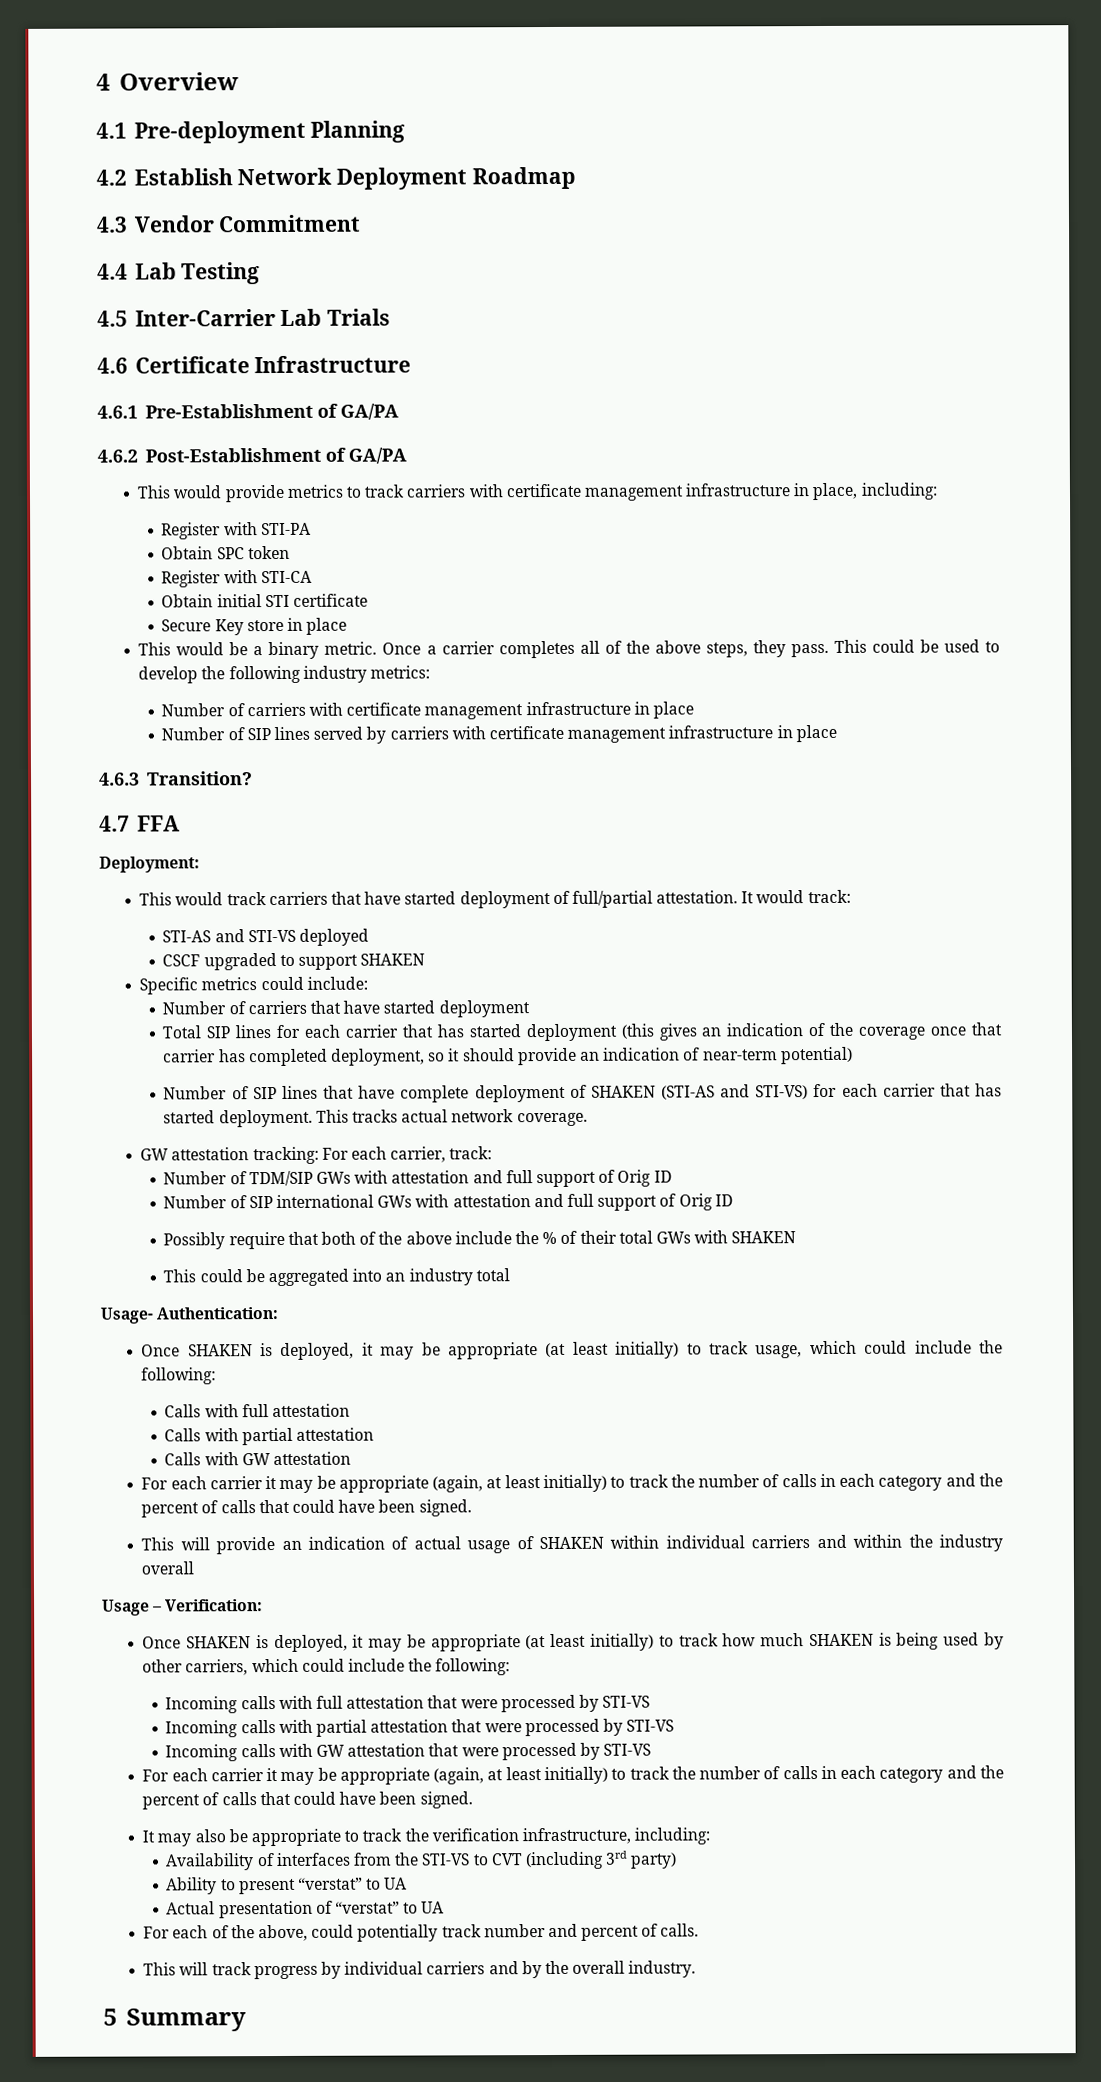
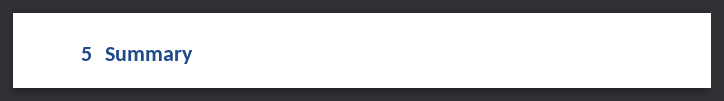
- 4 Overview
- 4.1 Pre-deployment Planning
- 4.2 Establish Network Deployment Roadmap
- 4.3 Vendor Commitment
- 4.4 Lab Testing
- 4.5 Inter-Carrier Lab Trials
- 4.6 Certificate Infrastructure
- 4.6.1 Pre-Establishment of GA/PA
- 4.6.2 Post-Establishment of GA/PA
- This would provide metrics to track carriers with certificate management infrastructure in place, including:
- Register with STI-PA
- Obtain SPC token
- Register with STI-CA
- Obtain initial STI certificate
- Secure Key store in place
- This would be a binary metric. Once a carrier completes all of the above steps, they pass. This could be used to develop the following industry metrics:
- Number of carriers with certificate management infrastructure in place
- Number of SIP lines served by carriers with certificate management infrastructure in place
- 4.6.3 Transition?
- 4.7 FFA
- Deployment:
- This would track carriers that have started deployment of full/partial attestation. It would track:
- STI-AS and STI-VS deployed
- CSCF upgraded to support SHAKEN
- Specific metrics could include:
- Number of carriers that have started deployment
- Total SIP lines for each carrier that has started deployment (this gives an indication of the coverage once that carrier has completed deployment, so it should provide an indication of near-term potential)
- Number of SIP lines that have complete deployment of SHAKEN (STI-AS and STI-VS) for each carrier that has started deployment. This tracks actual network coverage.
- GW attestation tracking: For each carrier, track:
- Number of TDM/SIP GWs with attestation and full support of Orig ID
- Number of SIP international GWs with attestation and full support of Orig ID
- Possibly require that both of the above include the % of their total GWs with SHAKEN
- This could be aggregated into an industry total
- Usage- Authentication:
- Once SHAKEN is deployed, it may be appropriate (at least initially) to track usage, which could include the following:
- Calls with full attestation
- Calls with partial attestation
- Calls with GW attestation
- For each carrier it may be appropriate (again, at least initially) to track the number of calls in each category and the percent of calls that could have been signed.
- This will provide an indication of actual usage of SHAKEN within individual carriers and within the industry overall
- Usage – Verification:
- Once SHAKEN is deployed, it may be appropriate (at least initially) to track how much SHAKEN is being used by other carriers, which could include the following:
- Incoming calls with full attestation that were processed by STI-VS
- Incoming calls with partial attestation that were processed by STI-VS
- Incoming calls with GW attestation that were processed by STI-VS
- For each carrier it may be appropriate (again, at least initially) to track the number of calls in each category and the percent of calls that could have been signed.
- It may also be appropriate to track the verification infrastructure, including:
- Availability of interfaces from the STI-VS to CVT (including 3rd party)
- Ability to present “verstat” to UA
- Actual presentation of “verstat” to UA
- For each of the above, could potentially track number and percent of calls.
- This will track progress by individual carriers and by the overall industry.

